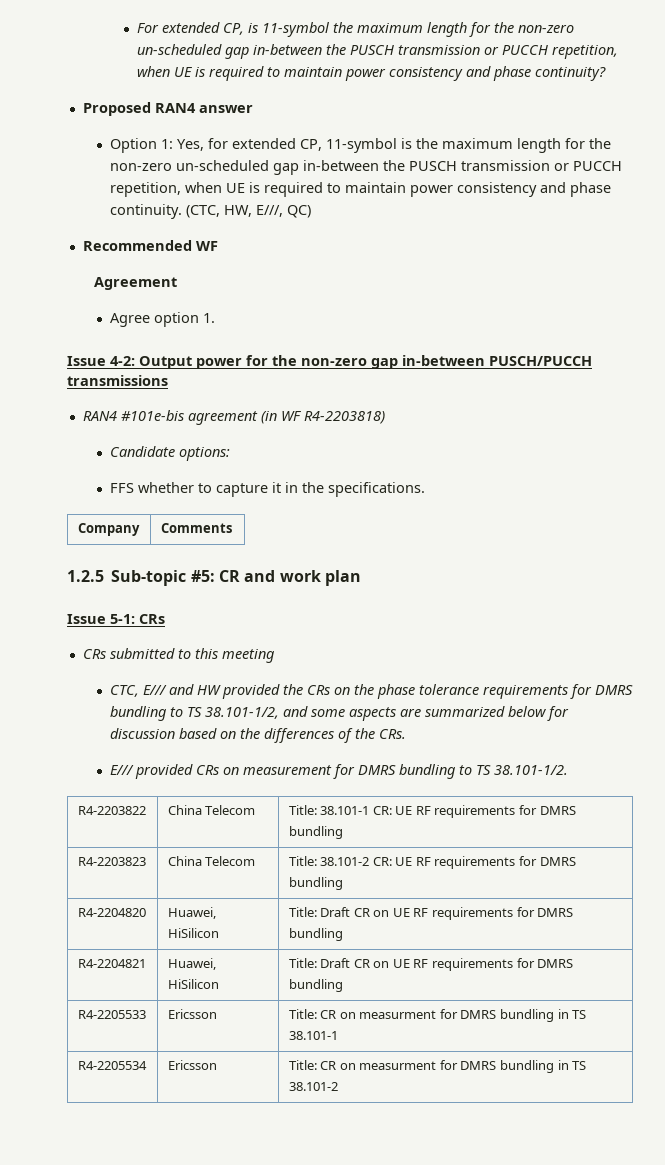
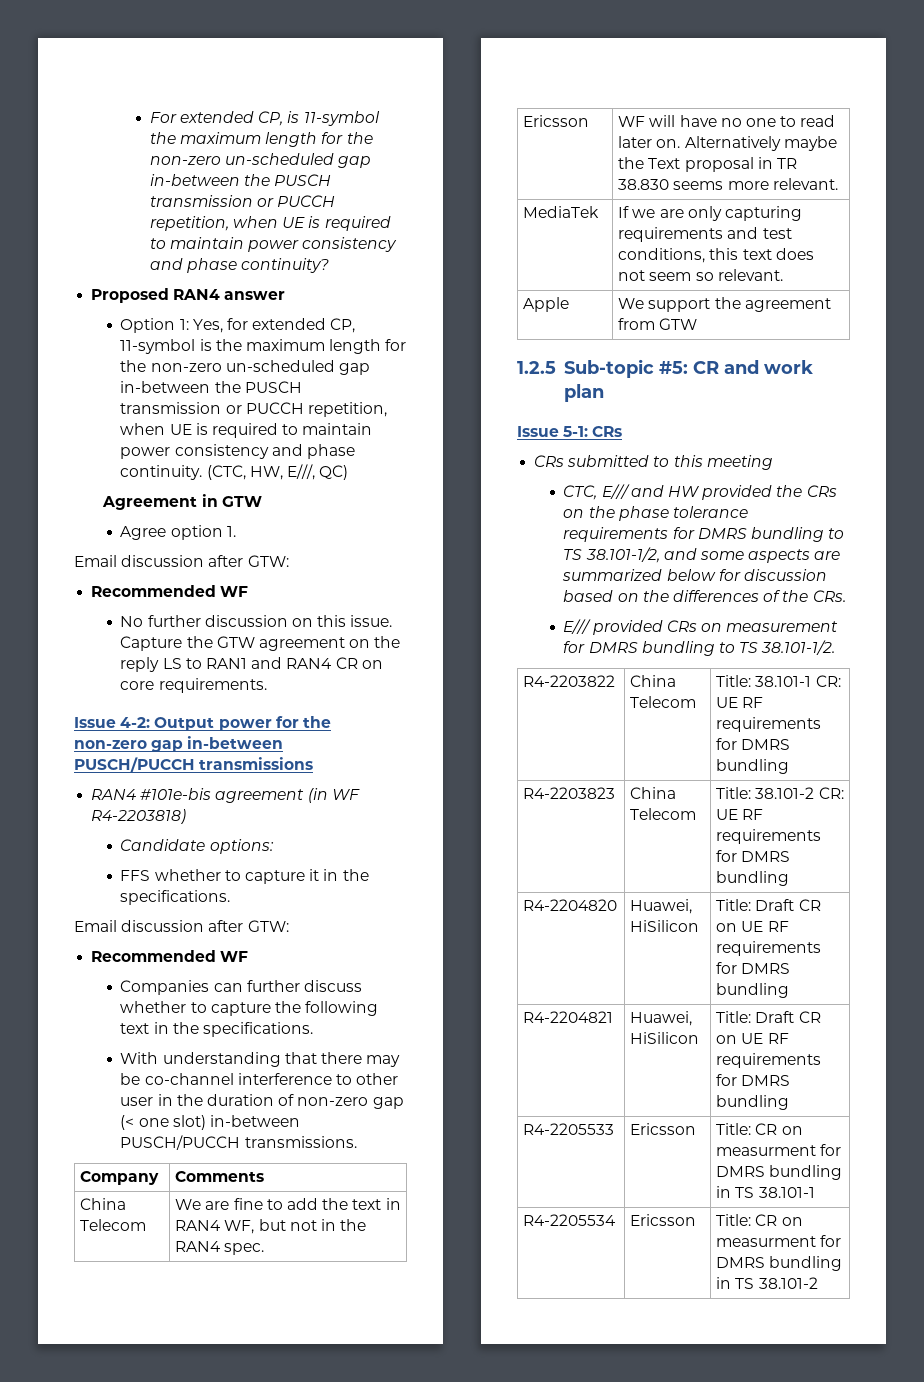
- Recommended WF
- Agreement
+ Agreement in GTW
  Agree option 1.
+ Email discussion after GTW:
+ Recommended WF
+ No further discussion on this issue. Capture the GTW agreement on the reply LS to RAN1 and RAN4 CR on core requirements.
  FFS whether to capture it in the specifications.
+ Email discussion after GTW:
+ Recommended WF
+ Companies can further discuss whether to capture the following text in the specifications.
+ With understanding that there may be co-channel interference to other user in the duration of non-zero gap (< one slot) in-between PUSCH/PUCCH transmissions.
  Company | Comments
+ China Telecom | We are fine to add the text in RAN4 WF, but not in the RAN4 spec.
+ Ericsson | WF will have no one to read later on. Alternatively maybe the Text proposal in TR 38.830 seems more relevant.
+ MediaTek | If we are only capturing requirements and test conditions, this text does not seem so relevant.
+ Apple | We support the agreement from GTW

